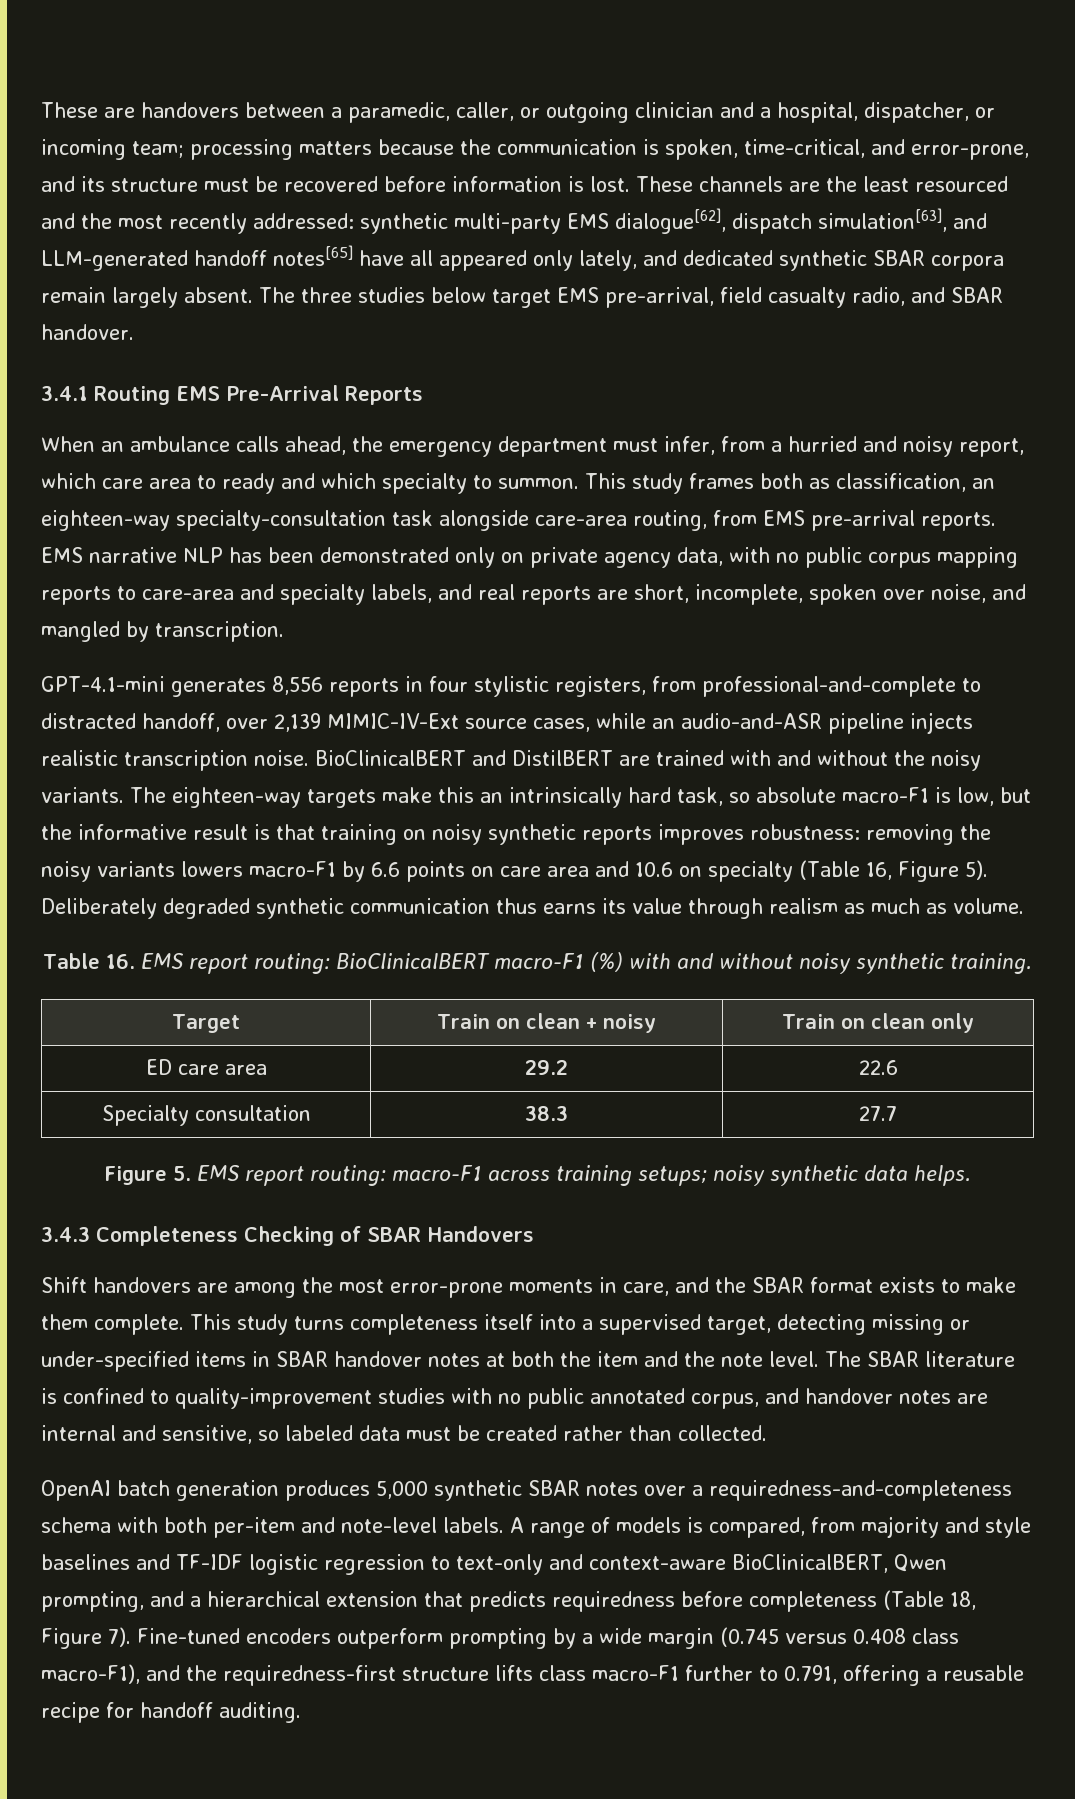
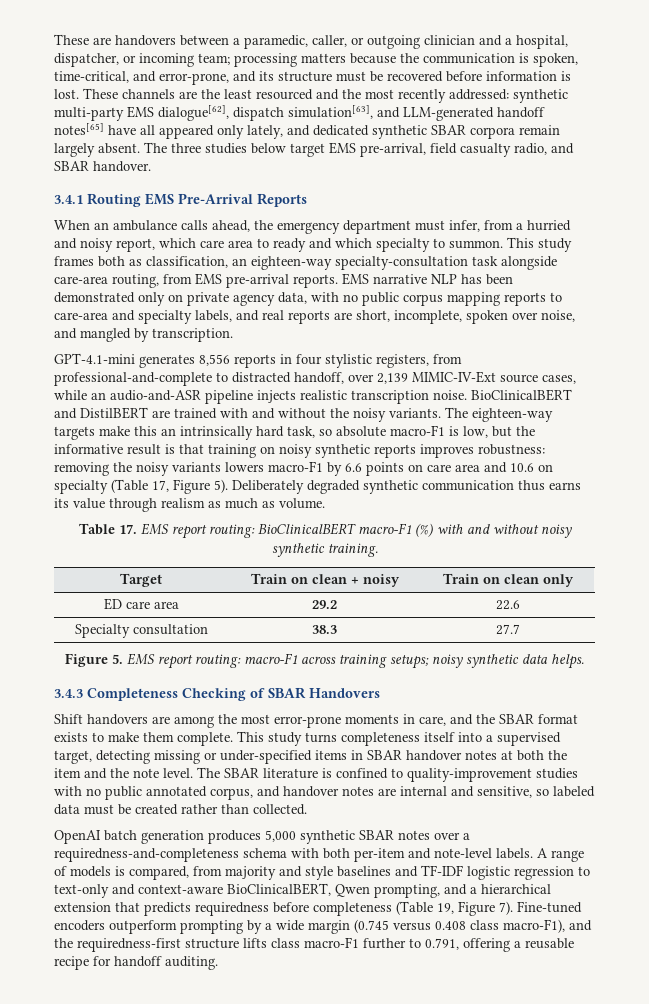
- The eighteen-way targets make this an intrinsically hard task, so absolute macro-F1 is low, but the informative result is that training on noisy synthetic reports improves robustness: removing the noisy variants lowers macro-F1 by 6.6 points on care area and 10.6 on specialty (Table 16, Figure 5).
+ The eighteen-way targets make this an intrinsically hard task, so absolute macro-F1 is low, but the informative result is that training on noisy synthetic reports improves robustness: removing the noisy variants lowers macro-F1 by 6.6 points on care area and 10.6 on specialty (Table 17, Figure 5).
- Table 16. EMS report routing: BioClinicalBERT macro-F1 (%) with and without noisy synthetic training.
+ Table 17. EMS report routing: BioClinicalBERT macro-F1 (%) with and without noisy synthetic training.
- A range of models is compared, from majority and style baselines and TF-IDF logistic regression to text-only and context-aware BioClinicalBERT, Qwen prompting, and a hierarchical extension that predicts requiredness before completeness (Table 18, Figure 7).
+ A range of models is compared, from majority and style baselines and TF-IDF logistic regression to text-only and context-aware BioClinicalBERT, Qwen prompting, and a hierarchical extension that predicts requiredness before completeness (Table 19, Figure 7).

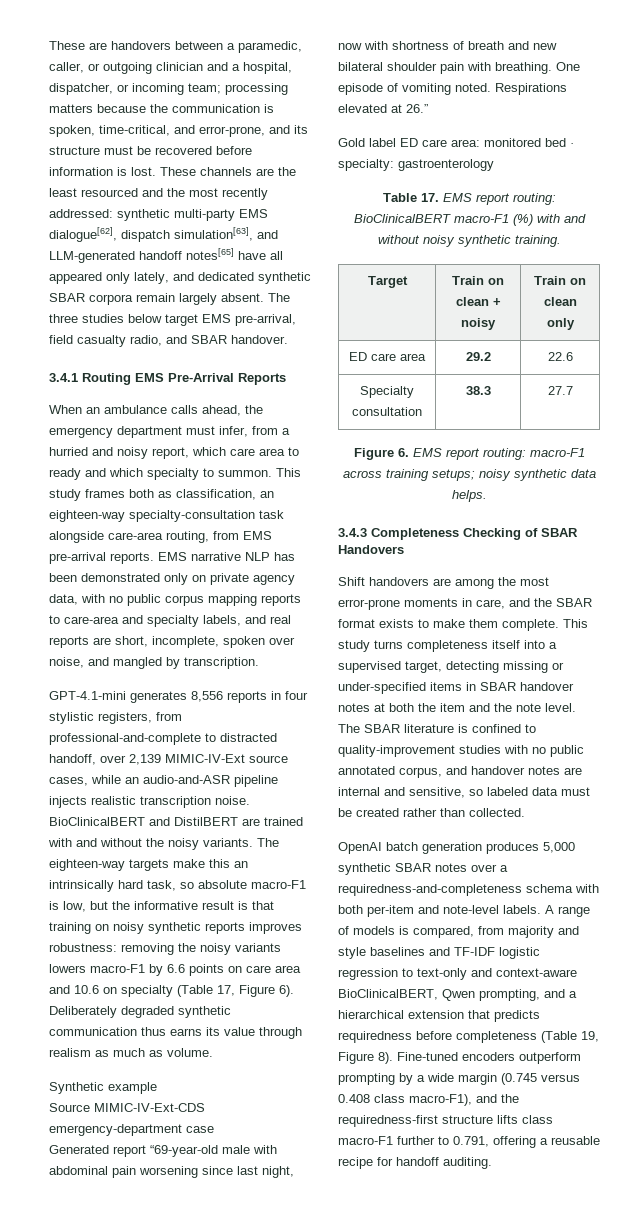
- The eighteen-way targets make this an intrinsically hard task, so absolute macro-F1 is low, but the informative result is that training on noisy synthetic reports improves robustness: removing the noisy variants lowers macro-F1 by 6.6 points on care area and 10.6 on specialty (Table 17, Figure 5).
+ The eighteen-way targets make this an intrinsically hard task, so absolute macro-F1 is low, but the informative result is that training on noisy synthetic reports improves robustness: removing the noisy variants lowers macro-F1 by 6.6 points on care area and 10.6 on specialty (Table 17, Figure 6).
+ Synthetic example
+ Source MIMIC-IV-Ext-CDS emergency-department case
+ Generated report “69-year-old male with abdominal pain worsening since last night, now with shortness of breath and new bilateral shoulder pain with breathing. One episode of vomiting noted. Respirations elevated at 26.”
+ Gold label ED care area: monitored bed · specialty: gastroenterology
- Figure 5. EMS report routing: macro-F1 across training setups; noisy synthetic data helps.
+ Figure 6. EMS report routing: macro-F1 across training setups; noisy synthetic data helps.
- A range of models is compared, from majority and style baselines and TF-IDF logistic regression to text-only and context-aware BioClinicalBERT, Qwen prompting, and a hierarchical extension that predicts requiredness before completeness (Table 19, Figure 7).
+ A range of models is compared, from majority and style baselines and TF-IDF logistic regression to text-only and context-aware BioClinicalBERT, Qwen prompting, and a hierarchical extension that predicts requiredness before completeness (Table 19, Figure 8).

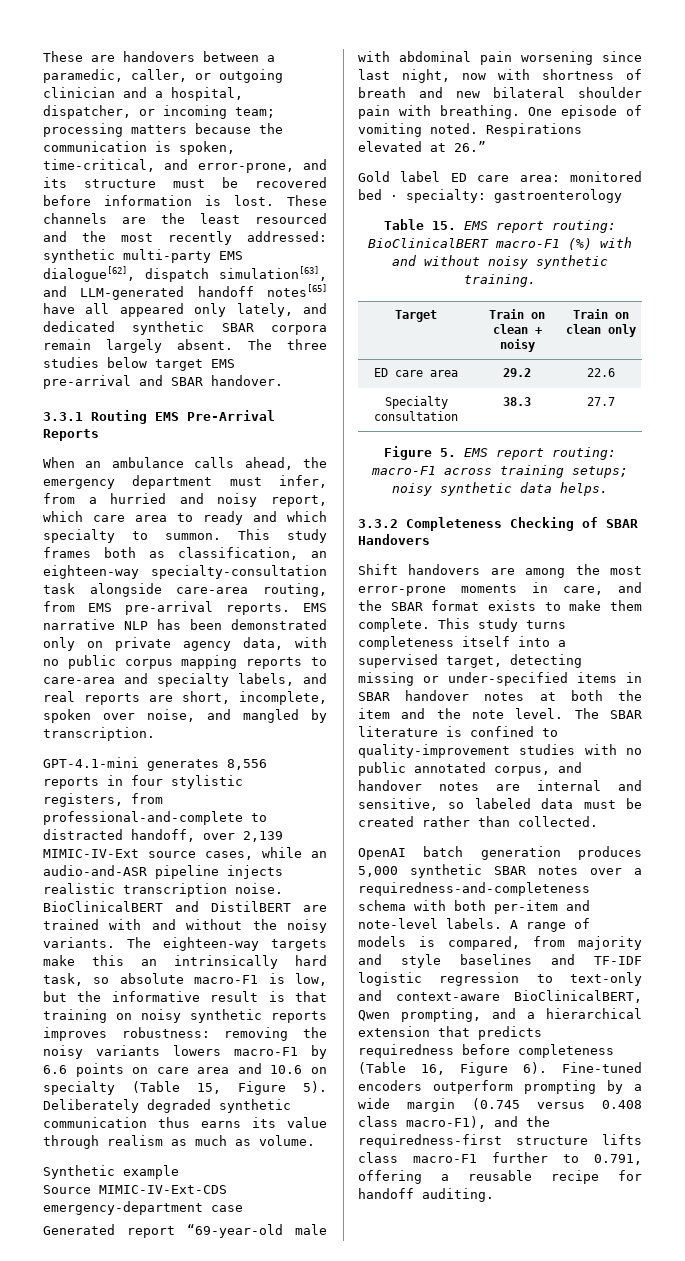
- The three studies below target EMS pre-arrival, field casualty radio, and SBAR handover.
+ The three studies below target EMS pre-arrival and SBAR handover.
- 3.4.1 Routing EMS Pre-Arrival Reports
+ 3.3.1 Routing EMS Pre-Arrival Reports
- The eighteen-way targets make this an intrinsically hard task, so absolute macro-F1 is low, but the informative result is that training on noisy synthetic reports improves robustness: removing the noisy variants lowers macro-F1 by 6.6 points on care area and 10.6 on specialty (Table 17, Figure 6).
+ The eighteen-way targets make this an intrinsically hard task, so absolute macro-F1 is low, but the informative result is that training on noisy synthetic reports improves robustness: removing the noisy variants lowers macro-F1 by 6.6 points on care area and 10.6 on specialty (Table 15, Figure 5).
- Table 17. EMS report routing: BioClinicalBERT macro-F1 (%) with and without noisy synthetic training.
+ Table 15. EMS report routing: BioClinicalBERT macro-F1 (%) with and without noisy synthetic training.
- Figure 6. EMS report routing: macro-F1 across training setups; noisy synthetic data helps.
+ Figure 5. EMS report routing: macro-F1 across training setups; noisy synthetic data helps.
- 3.4.3 Completeness Checking of SBAR Handovers
+ 3.3.2 Completeness Checking of SBAR Handovers
- A range of models is compared, from majority and style baselines and TF-IDF logistic regression to text-only and context-aware BioClinicalBERT, Qwen prompting, and a hierarchical extension that predicts requiredness before completeness (Table 19, Figure 8).
+ A range of models is compared, from majority and style baselines and TF-IDF logistic regression to text-only and context-aware BioClinicalBERT, Qwen prompting, and a hierarchical extension that predicts requiredness before completeness (Table 16, Figure 6).

